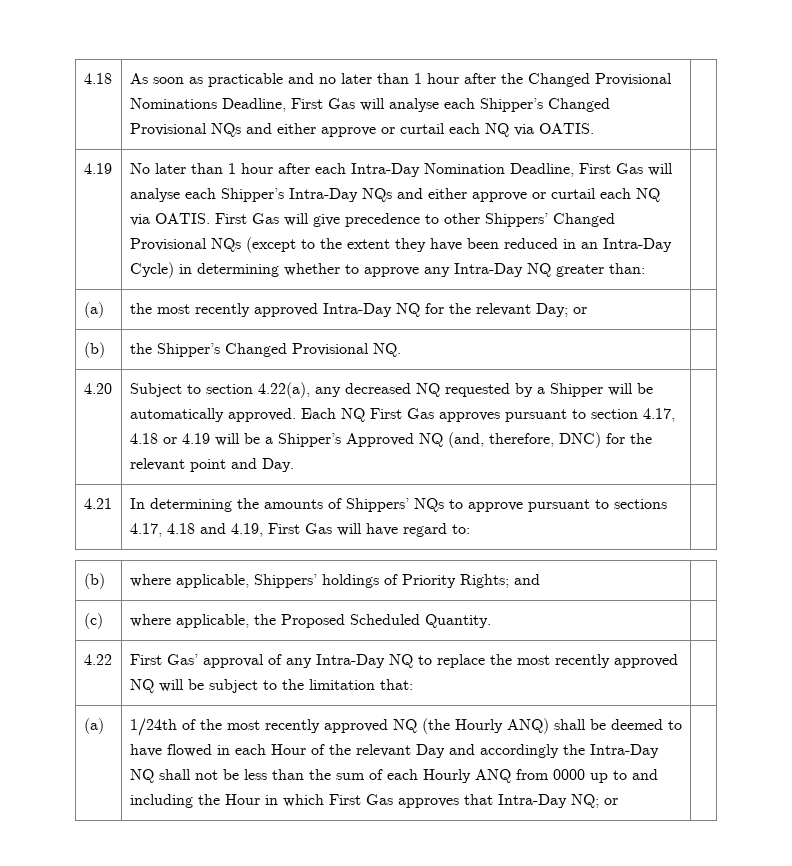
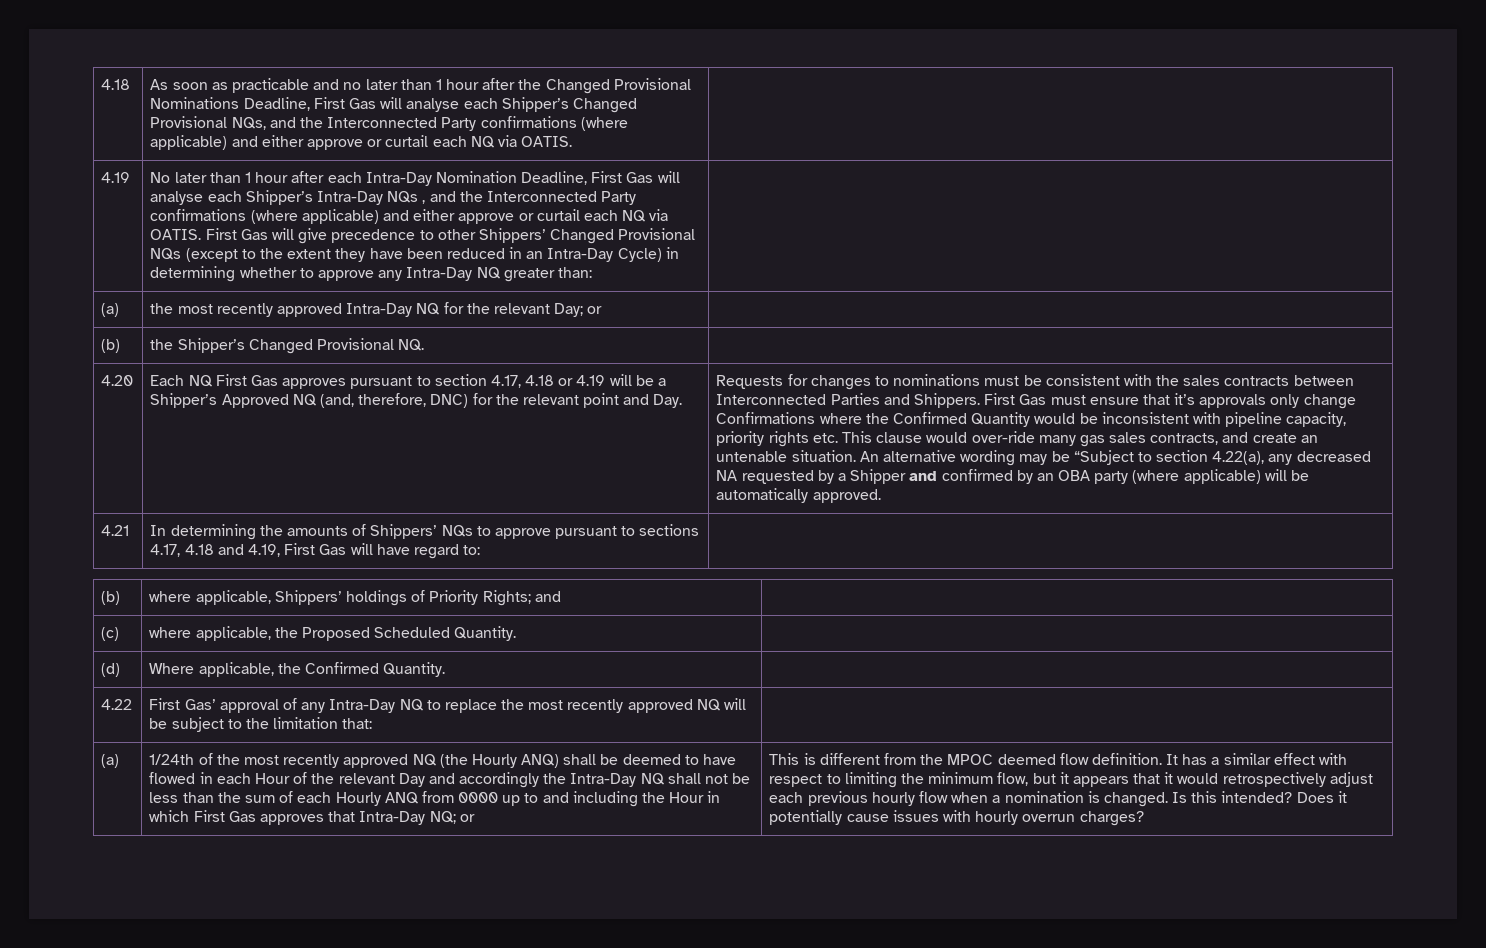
- As soon as practicable and no later than 1 hour after the Changed Provisional Nominations Deadline, First Gas will analyse each Shipper’s Changed Provisional NQs and either approve or curtail each NQ via OATIS.
+ As soon as practicable and no later than 1 hour after the Changed Provisional Nominations Deadline, First Gas will analyse each Shipper’s Changed Provisional NQs, and the Interconnected Party confirmations (where applicable) and either approve or curtail each NQ via OATIS.
- No later than 1 hour after each Intra-Day Nomination Deadline, First Gas will analyse each Shipper’s Intra-Day NQs and either approve or curtail each NQ via OATIS.
+ No later than 1 hour after each Intra-Day Nomination Deadline, First Gas will analyse each Shipper’s Intra-Day NQs , and the Interconnected Party confirmations (where applicable) and either approve or curtail each NQ via OATIS.
- Subject to section 4.22(a), any decreased NQ requested by a Shipper will be automatically approved.
+ Requests for changes to nominations must be consistent with the sales contracts between Interconnected Parties and Shippers. First Gas must ensure that it’s approvals only change Confirmations where the Confirmed Quantity would be inconsistent with pipeline capacity, priority rights etc. This clause would over-ride many gas sales contracts, and create an untenable situation. An alternative wording may be “Subject to section 4.22(a), any decreased NA requested by a Shipper and confirmed by an OBA party (where applicable) will be automatically approved.
+ (d) | Where applicable, the Confirmed Quantity. |
+ This is different from the MPOC deemed flow definition. It has a similar effect with respect to limiting the minimum flow, but it appears that it would retrospectively adjust each previous hourly flow when a nomination is changed. Is this intended? Does it potentially cause issues with hourly overrun charges?

